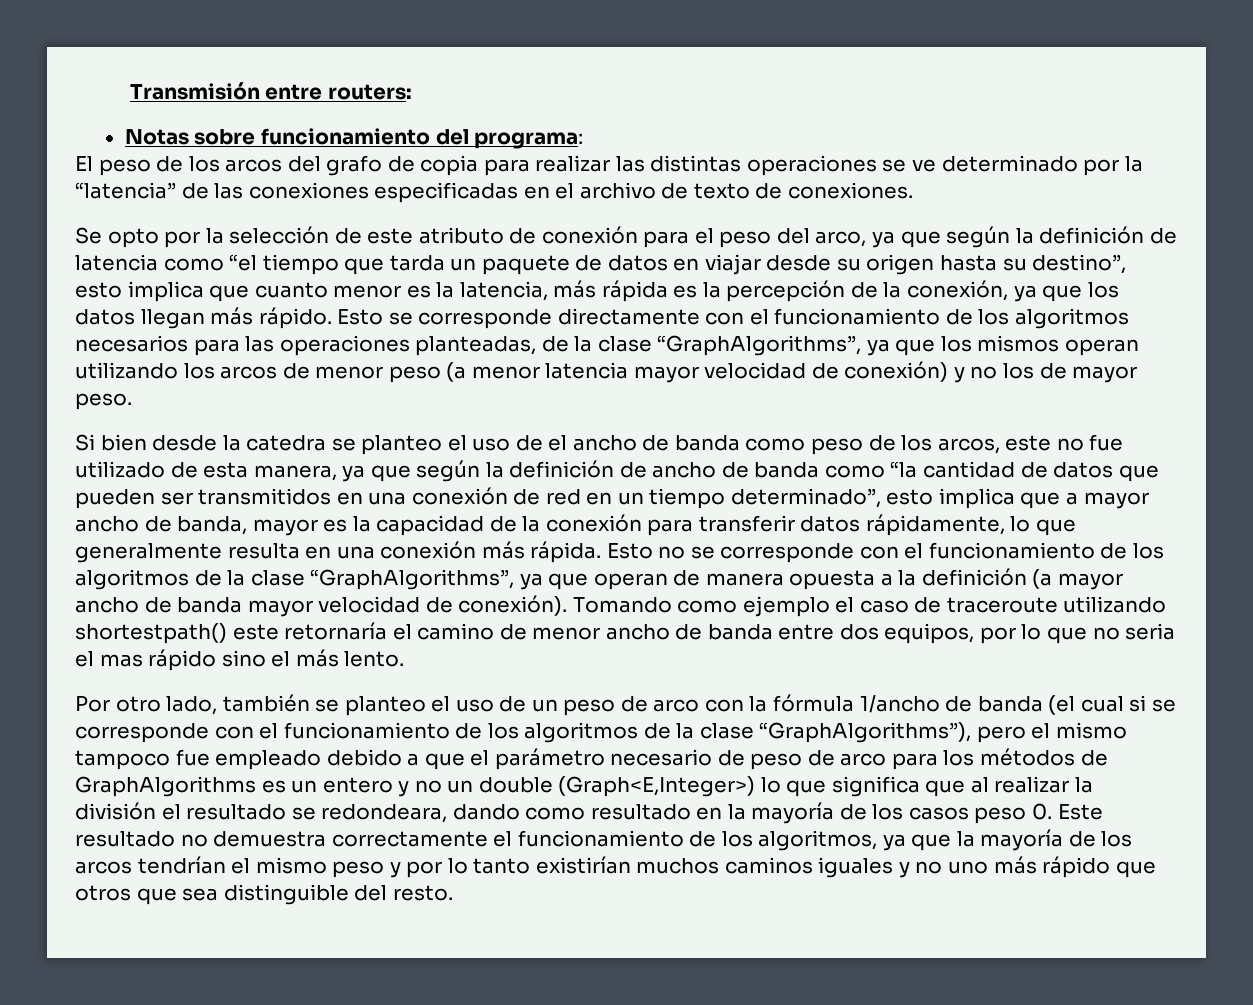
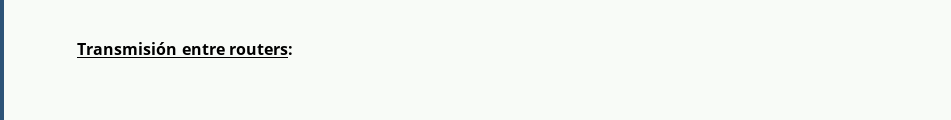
- Notas sobre funcionamiento del programa:
- El peso de los arcos del grafo de copia para realizar las distintas operaciones se ve determinado por la “latencia” de las conexiones especificadas en el archivo de texto de conexiones.
- Se opto por la selección de este atributo de conexión para el peso del arco, ya que según la definición de latencia como “el tiempo que tarda un paquete de datos en viajar desde su origen hasta su destino”, esto implica que cuanto menor es la latencia, más rápida es la percepción de la conexión, ya que los datos llegan más rápido. Esto se corresponde directamente con el funcionamiento de los algoritmos necesarios para las operaciones planteadas, de la clase “GraphAlgorithms”, ya que los mismos operan utilizando los arcos de menor peso (a menor latencia mayor velocidad de conexión) y no los de mayor peso.
- Si bien desde la catedra se planteo el uso de el ancho de banda como peso de los arcos, este no fue utilizado de esta manera, ya que según la definición de ancho de banda como “la cantidad de datos que pueden ser transmitidos en una conexión de red en un tiempo determinado”, esto implica que a mayor ancho de banda, mayor es la capacidad de la conexión para transferir datos rápidamente, lo que generalmente resulta en una conexión más rápida. Esto no se corresponde con el funcionamiento de los algoritmos de la clase “GraphAlgorithms”, ya que operan de manera opuesta a la definición (a mayor ancho de banda mayor velocidad de conexión). Tomando como ejemplo el caso de traceroute utilizando shortestpath() este retornaría el camino de menor ancho de banda entre dos equipos, por lo que no seria el mas rápido sino el más lento.
- Por otro lado, también se planteo el uso de un peso de arco con la fórmula 1/ancho de banda (el cual si se corresponde con el funcionamiento de los algoritmos de la clase “GraphAlgorithms”), pero el mismo tampoco fue empleado debido a que el parámetro necesario de peso de arco para los métodos de GraphAlgorithms es un entero y no un double (Graph<E,Integer>) lo que significa que al realizar la división el resultado se redondeara, dando como resultado en la mayoría de los casos peso 0. Este resultado no demuestra correctamente el funcionamiento de los algoritmos, ya que la mayoría de los arcos tendrían el mismo peso y por lo tanto existirían muchos caminos iguales y no uno más rápido que otros que sea distinguible del resto.

